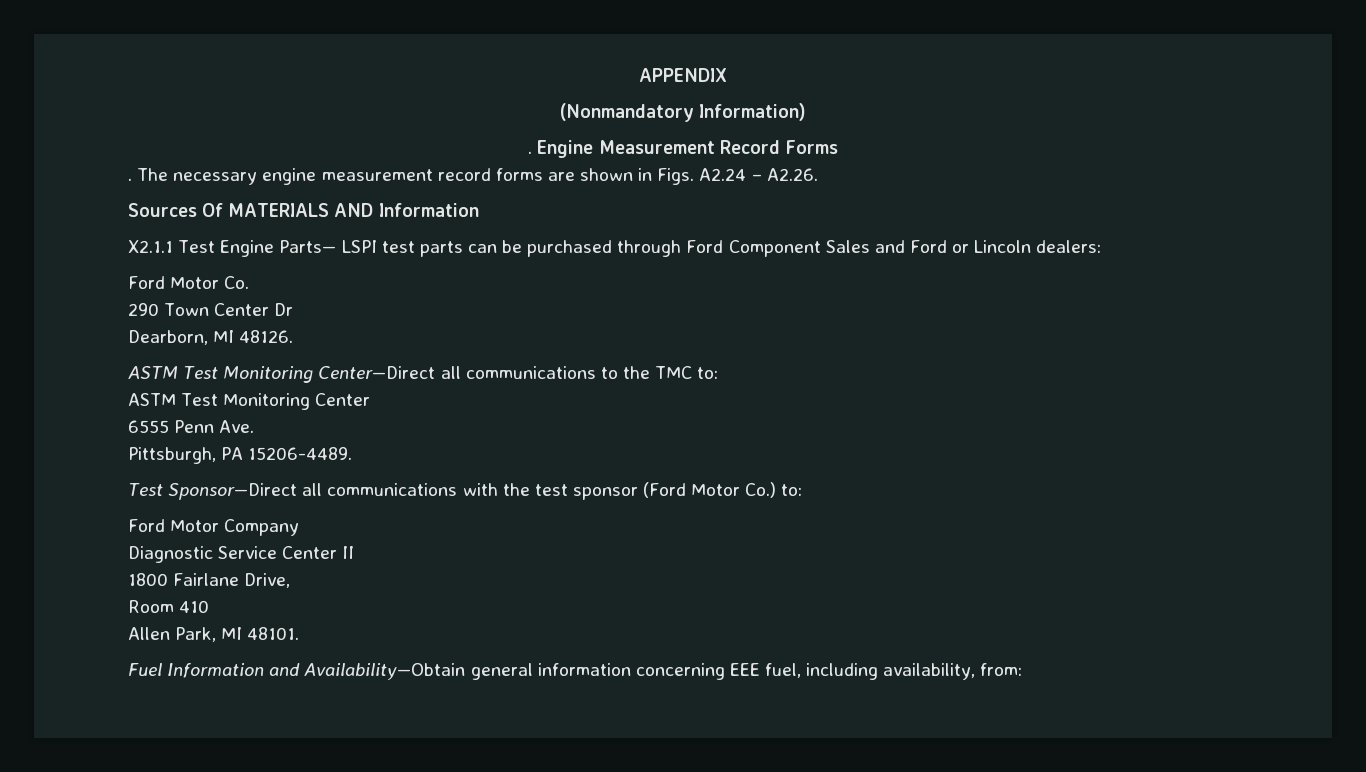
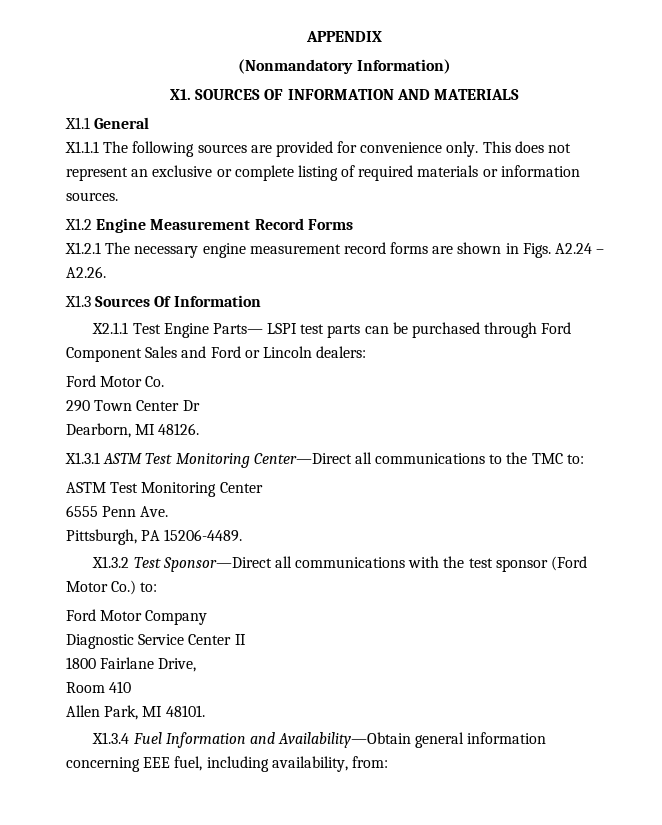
- . Engine Measurement Record Forms
+ X1. SOURCES OF INFORMATION AND MATERIALS
+ X1.1 General
+ X1.1.1 The following sources are provided for convenience only. This does not represent an exclusive or complete listing of required materials or information sources.
+ X1.2 Engine Measurement Record Forms
- . The necessary engine measurement record forms are shown in Figs. A2.24 – A2.26.
+ X1.2.1 The necessary engine measurement record forms are shown in Figs. A2.24 – A2.26.
- Sources Of MATERIALS AND Information
+ X1.3 Sources Of Information
- ASTM Test Monitoring Center—Direct all communications to the TMC to:
+ X1.3.1 ASTM Test Monitoring Center—Direct all communications to the TMC to:
- Test Sponsor—Direct all communications with the test sponsor (Ford Motor Co.) to:
+ X1.3.2 Test Sponsor—Direct all communications with the test sponsor (Ford Motor Co.) to:
- Fuel Information and Availability—Obtain general information concerning EEE fuel, including availability, from:
+ X1.3.4 Fuel Information and Availability—Obtain general information concerning EEE fuel, including availability, from:

